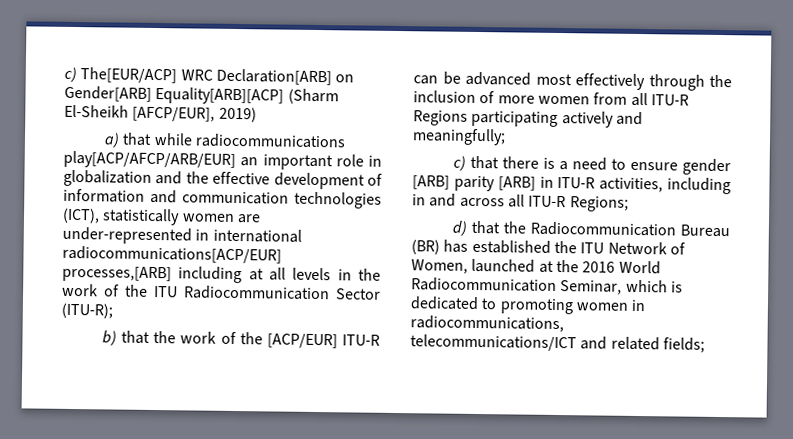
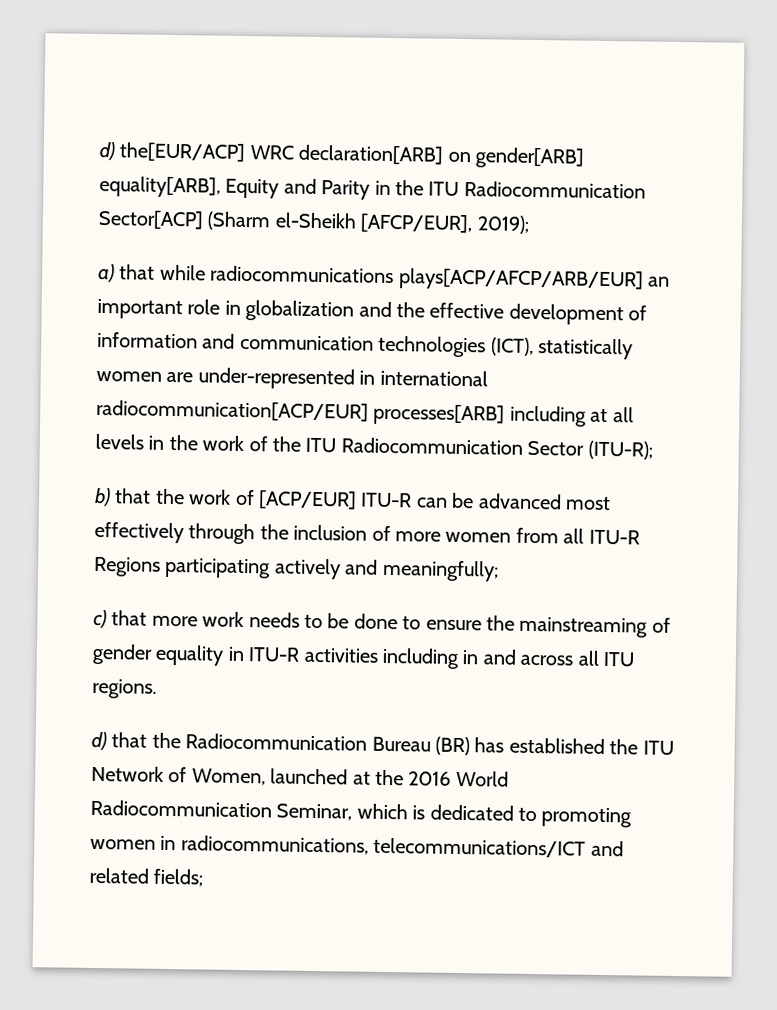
- c) The[EUR/ACP] WRC Declaration[ARB] on Gender[ARB] Equality[ARB][ACP] (Sharm El-Sheikh [AFCP/EUR], 2019)
+ d) the[EUR/ACP] WRC declaration[ARB] on gender[ARB] equality[ARB], Equity and Parity in the ITU Radiocommunication Sector[ACP] (Sharm el-Sheikh [AFCP/EUR], 2019);
- a) that while radiocommunications play[ACP/AFCP/ARB/EUR] an important role in globalization and the effective development of information and communication technologies (ICT), statistically women are under-represented in international radiocommunications[ACP/EUR] processes,[ARB] including at all levels in the work of the ITU Radiocommunication Sector (ITU-R);
+ a) that while radiocommunications plays[ACP/AFCP/ARB/EUR] an important role in globalization and the effective development of information and communication technologies (ICT), statistically women are under-represented in international radiocommunication[ACP/EUR] processes[ARB] including at all levels in the work of the ITU Radiocommunication Sector (ITU-R);
- b) that the work of the [ACP/EUR] ITU-R can be advanced most effectively through the inclusion of more women from all ITU-R Regions participating actively and meaningfully;
+ b) that the work of [ACP/EUR] ITU-R can be advanced most effectively through the inclusion of more women from all ITU-R Regions participating actively and meaningfully;
- c) that there is a need to ensure gender [ARB] parity [ARB] in ITU-R activities, including in and across all ITU-R Regions;
+ c) that more work needs to be done to ensure the mainstreaming of gender equality in ITU-R activities including in and across all ITU regions.

